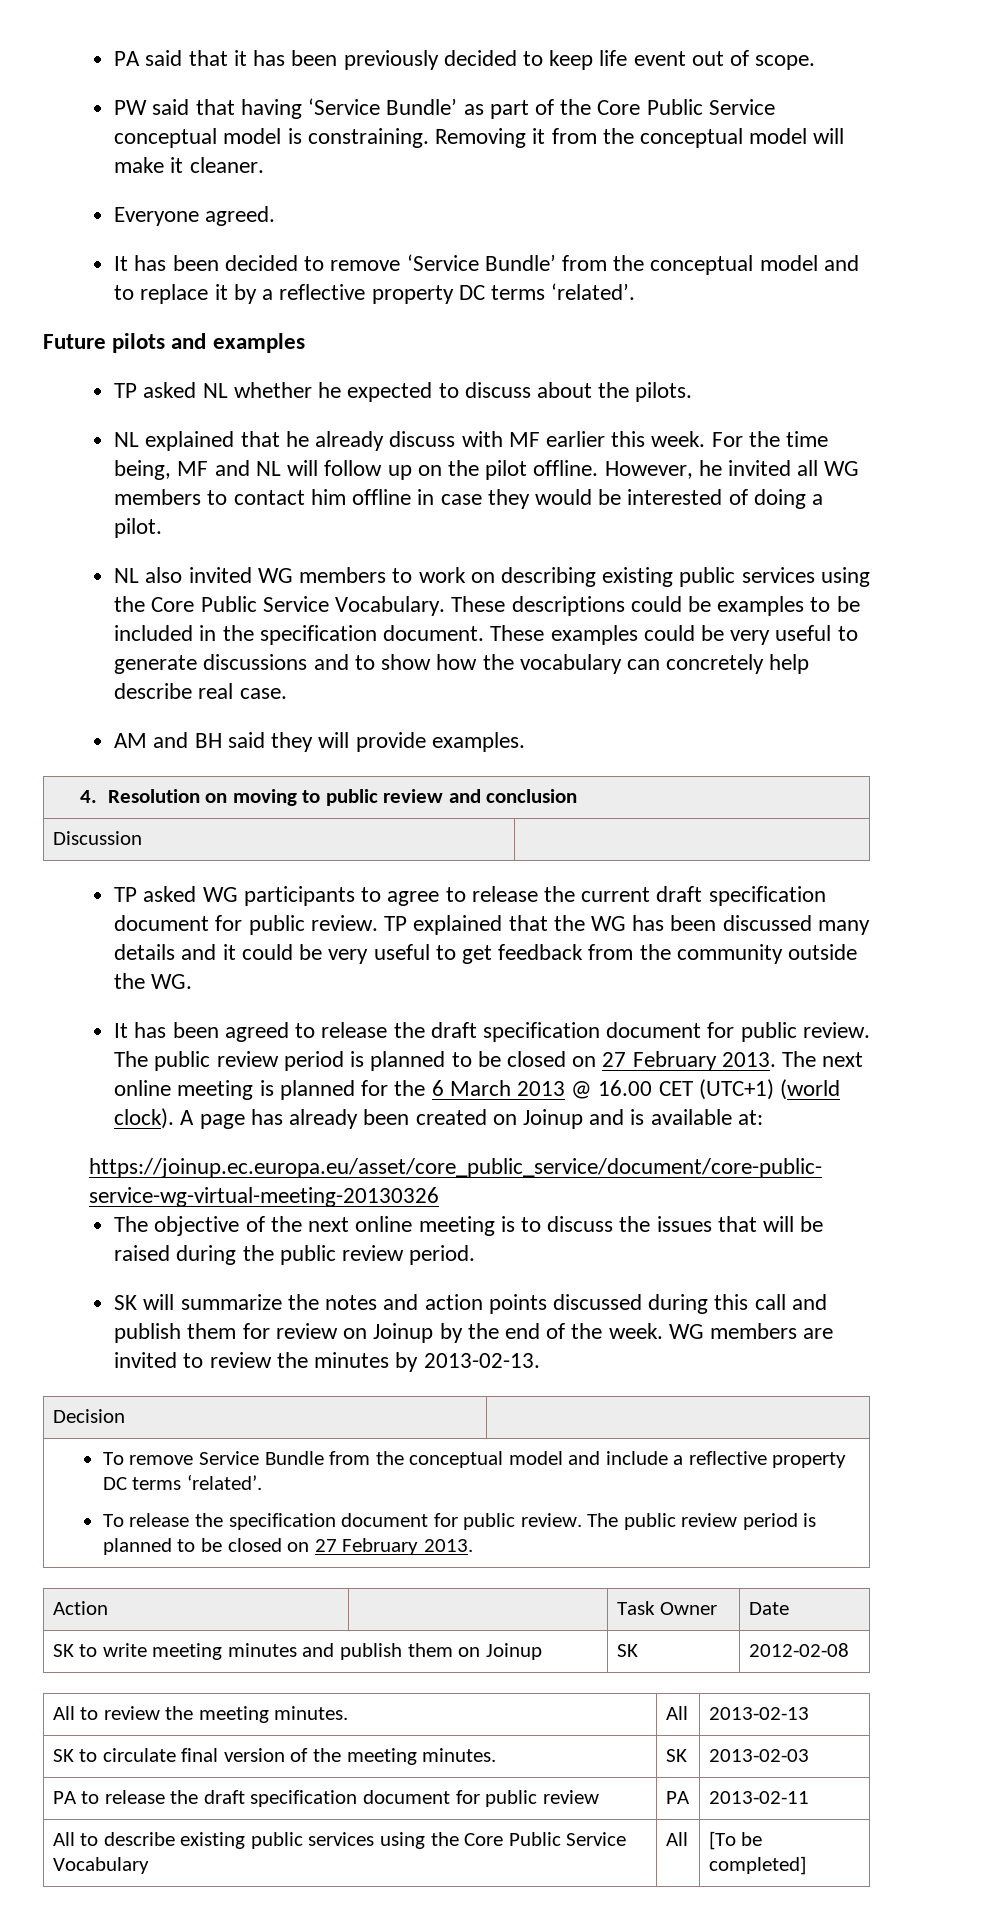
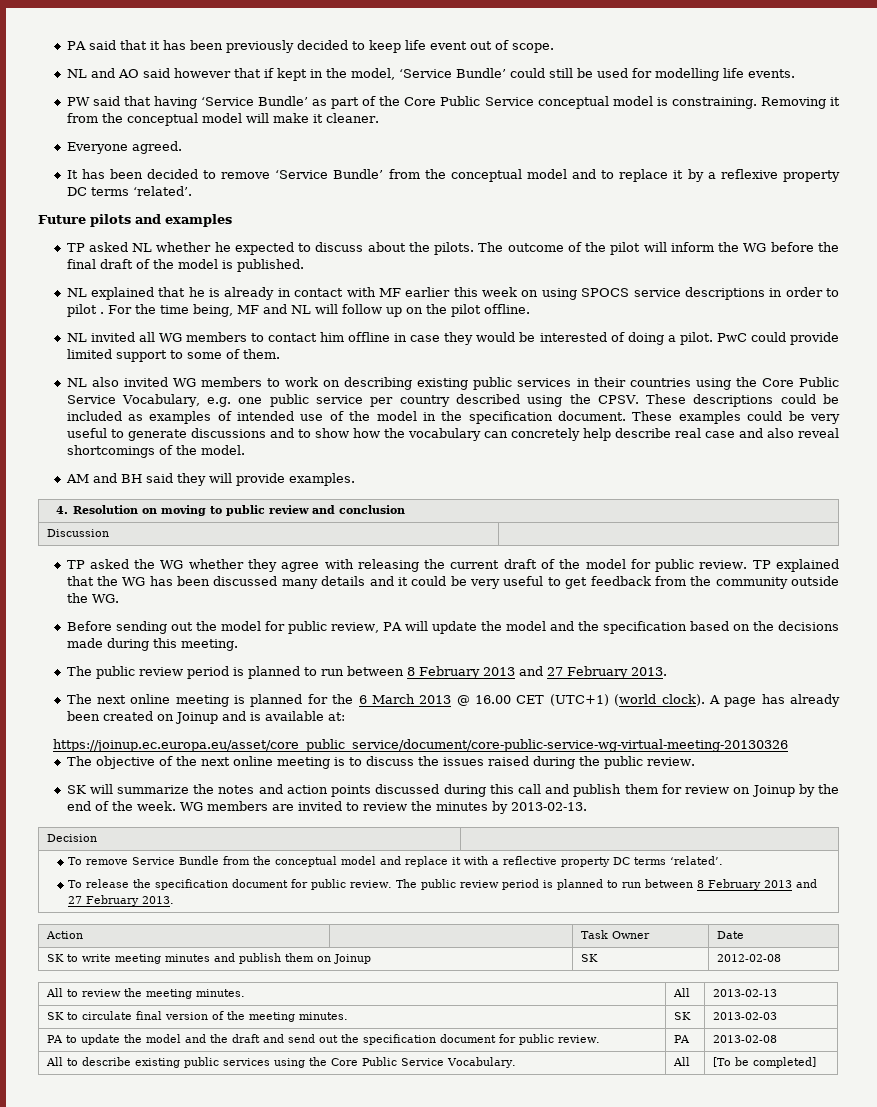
+ NL and AO said however that if kept in the model, ‘Service Bundle’ could still be used for modelling life events.
- It has been decided to remove ‘Service Bundle’ from the conceptual model and to replace it by a reflective property DC terms ‘related’.
+ It has been decided to remove ‘Service Bundle’ from the conceptual model and to replace it by a reflexive property DC terms ‘related’.
- TP asked NL whether he expected to discuss about the pilots.
- NL explained that he already discuss with MF earlier this week.
+ TP asked NL whether he expected to discuss about the pilots. The outcome of the pilot will inform the WG before the final draft of the model is published.
+ NL explained that he is already in contact with MF earlier this week on using SPOCS service descriptions in order to pilot .
- For the time being, MF and NL will follow up on the pilot offline. However, he invited all WG members to contact him offline in case they would be interested of doing a pilot.
+ For the time being, MF and NL will follow up on the pilot offline.
+ NL invited all WG members to contact him offline in case they would be interested of doing a pilot. PwC could provide limited support to some of them.
- NL also invited WG members to work on describing existing public services using the Core Public Service Vocabulary. These descriptions could be examples to be included in the specification document.
+ NL also invited WG members to work on describing existing public services in their countries using the Core Public Service Vocabulary, e.g. one public service per country described using the CPSV. These descriptions could be included as examples of intended use of the model in the specification document.
- These examples could be very useful to generate discussions and to show how the vocabulary can concretely help describe real case.
+ These examples could be very useful to generate discussions and to show how the vocabulary can concretely help describe real case and also reveal shortcomings of the model.
- TP asked WG participants to agree to release the current draft specification document for public review.
+ TP asked the WG whether they agree with releasing the current draft of the model for public review.
- It has been agreed to release the draft specification document for public review. The public review period is planned to be closed on 27 February 2013. The next online meeting is planned for the 6 March 2013 @ 16.00 CET (UTC+1) (world clock).
+ Before sending out the model for public review, PA will update the model and the specification based on the decisions made during this meeting.
+ The public review period is planned to run between 8 February 2013 and 27 February 2013.
+ The next online meeting is planned for the 6 March 2013 @ 16.00 CET (UTC+1) (world clock).
- The objective of the next online meeting is to discuss the issues that will be raised during the public review period.
+ The objective of the next online meeting is to discuss the issues raised during the public review.
- To remove Service Bundle from the conceptual model and include a reflective property DC terms ‘related’.
+ To remove Service Bundle from the conceptual model and replace it with a reflective property DC terms ‘related’.
- To release the specification document for public review. The public review period is planned to be closed on 27 February 2013.
+ To release the specification document for public review. The public review period is planned to run between 8 February 2013 and 27 February 2013.
- PA to release the draft specification document for public review | PA | 2013-02-11
+ PA to update the model and the draft and send out the specification document for public review. | PA | 2013-02-08
- All to describe existing public services using the Core Public Service Vocabulary | All | [To be completed]
+ All to describe existing public services using the Core Public Service Vocabulary. | All | [To be completed]

